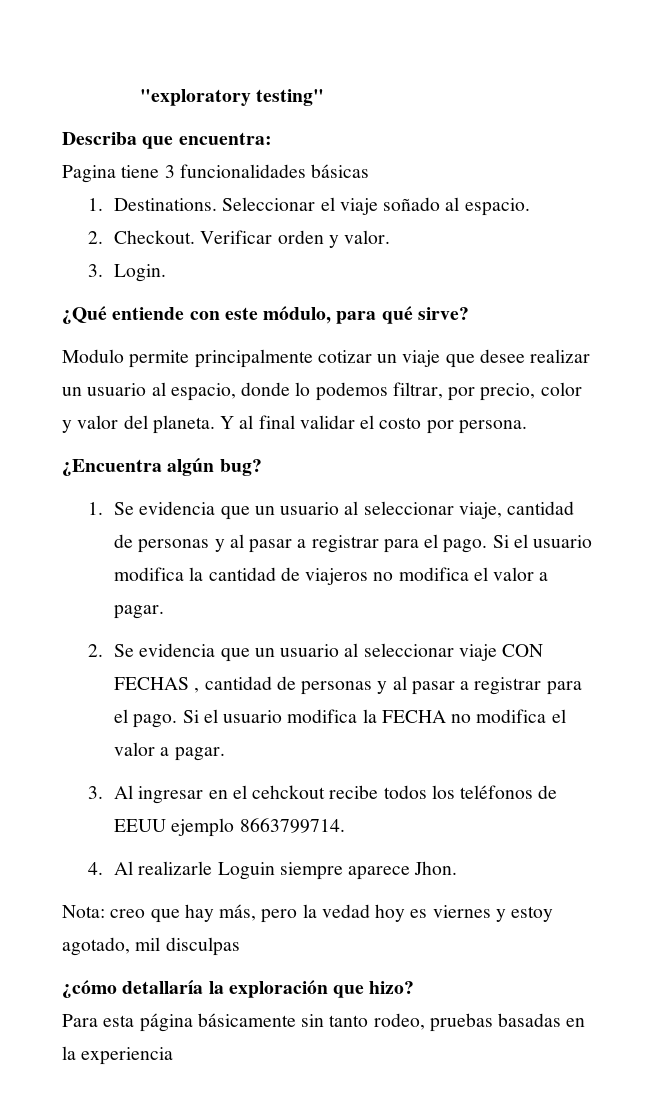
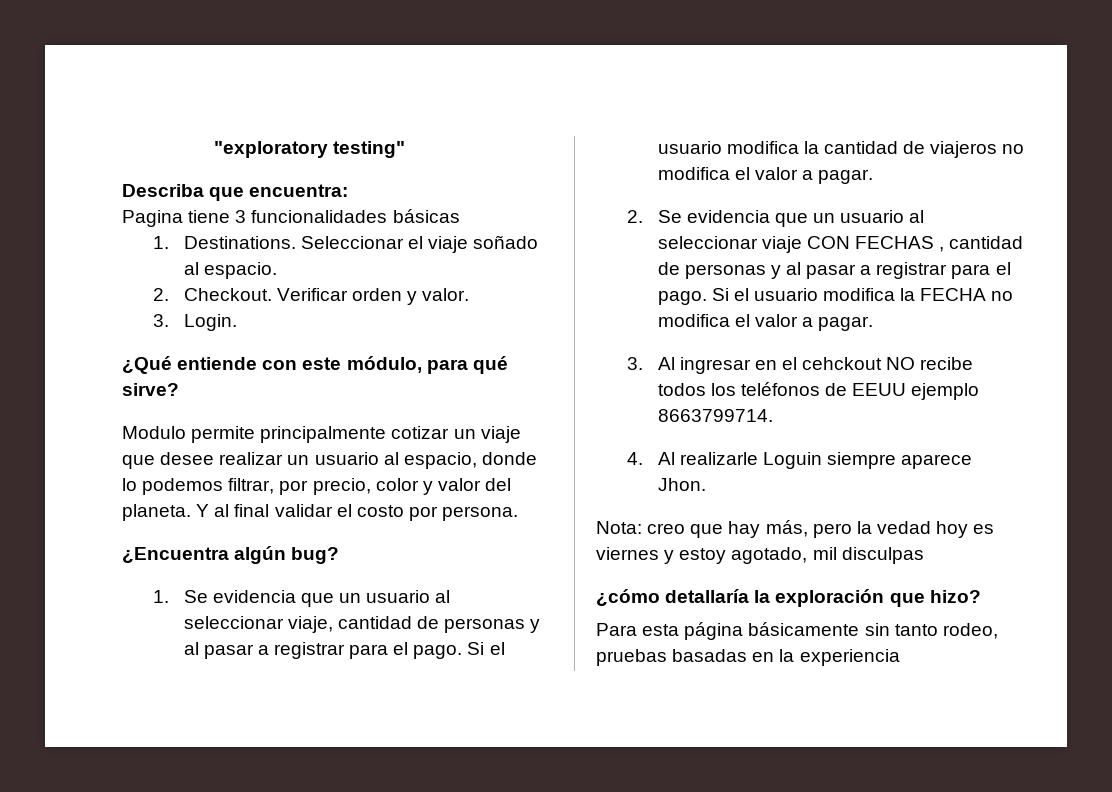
- 3. Al ingresar en el cehckout recibe todos los teléfonos de EEUU ejemplo 8663799714.
+ 3. Al ingresar en el cehckout NO recibe todos los teléfonos de EEUU ejemplo 8663799714.

